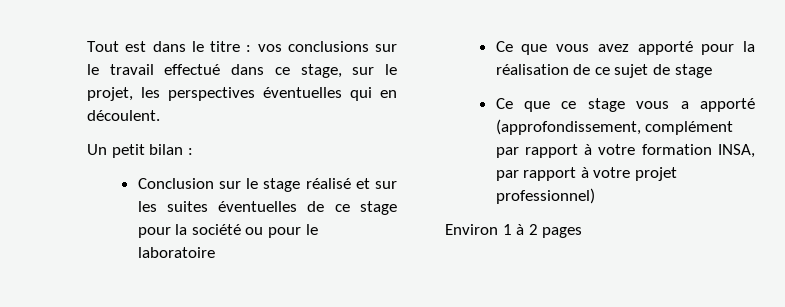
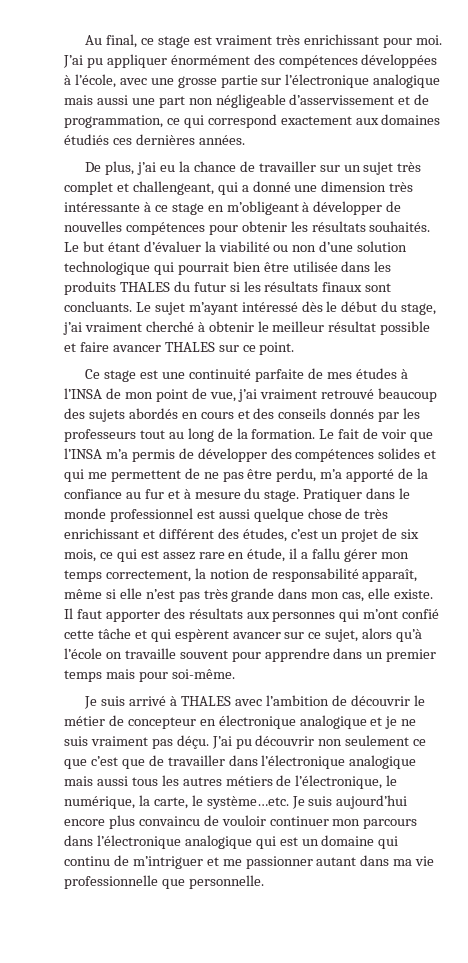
- Tout est dans le titre : vos conclusions sur le travail effectué dans ce stage, sur le projet, les perspectives éventuelles qui en découlent.
- Un petit bilan :
- Conclusion sur le stage réalisé et sur les suites éventuelles de ce stage pour la société ou pour le laboratoire
- Ce que vous avez apporté pour la réalisation de ce sujet de stage
- Ce que ce stage vous a apporté (approfondissement, complément par rapport à votre formation INSA, par rapport à votre projet professionnel)
- Environ 1 à 2 pages
+ Au final, ce stage est vraiment très enrichissant pour moi. J’ai pu appliquer énormément des compétences développées à l’école, avec une grosse partie sur l’électronique analogique mais aussi une part non négligeable d’asservissement et de programmation, ce qui correspond exactement aux domaines étudiés ces dernières années.
+ De plus, j’ai eu la chance de travailler sur un sujet très complet et challengeant, qui a donné une dimension très intéressante à ce stage en m’obligeant à développer de nouvelles compétences pour obtenir les résultats souhaités. Le but étant d’évaluer la viabilité ou non d’une solution technologique qui pourrait bien être utilisée dans les produits THALES du futur si les résultats finaux sont concluants. Le sujet m’ayant intéressé dès le début du stage, j’ai vraiment cherché à obtenir le meilleur résultat possible et faire avancer THALES sur ce point.
+ Ce stage est une continuité parfaite de mes études à l’INSA de mon point de vue, j’ai vraiment retrouvé beaucoup des sujets abordés en cours et des conseils donnés par les professeurs tout au long de la formation. Le fait de voir que l’INSA m’a permis de développer des compétences solides et qui me permettent de ne pas être perdu, m’a apporté de la confiance au fur et à mesure du stage. Pratiquer dans le monde professionnel est aussi quelque chose de très enrichissant et différent des études, c’est un projet de six mois, ce qui est assez rare en étude, il a fallu gérer mon temps correctement, la notion de responsabilité apparaît, même si elle n’est pas très grande dans mon cas, elle existe. Il faut apporter des résultats aux personnes qui m’ont confié cette tâche et qui espèrent avancer sur ce sujet, alors qu’à l’école on travaille souvent pour apprendre dans un premier temps mais pour soi-même.
+ Je suis arrivé à THALES avec l’ambition de découvrir le métier de concepteur en électronique analogique et je ne suis vraiment pas déçu. J’ai pu découvrir non seulement ce que c’est que de travailler dans l’électronique analogique mais aussi tous les autres métiers de l’électronique, le numérique, la carte, le système…etc. Je suis aujourd’hui encore plus convaincu de vouloir continuer mon parcours dans l’électronique analogique qui est un domaine qui continu de m’intriguer et me passionner autant dans ma vie professionnelle que personnelle.

